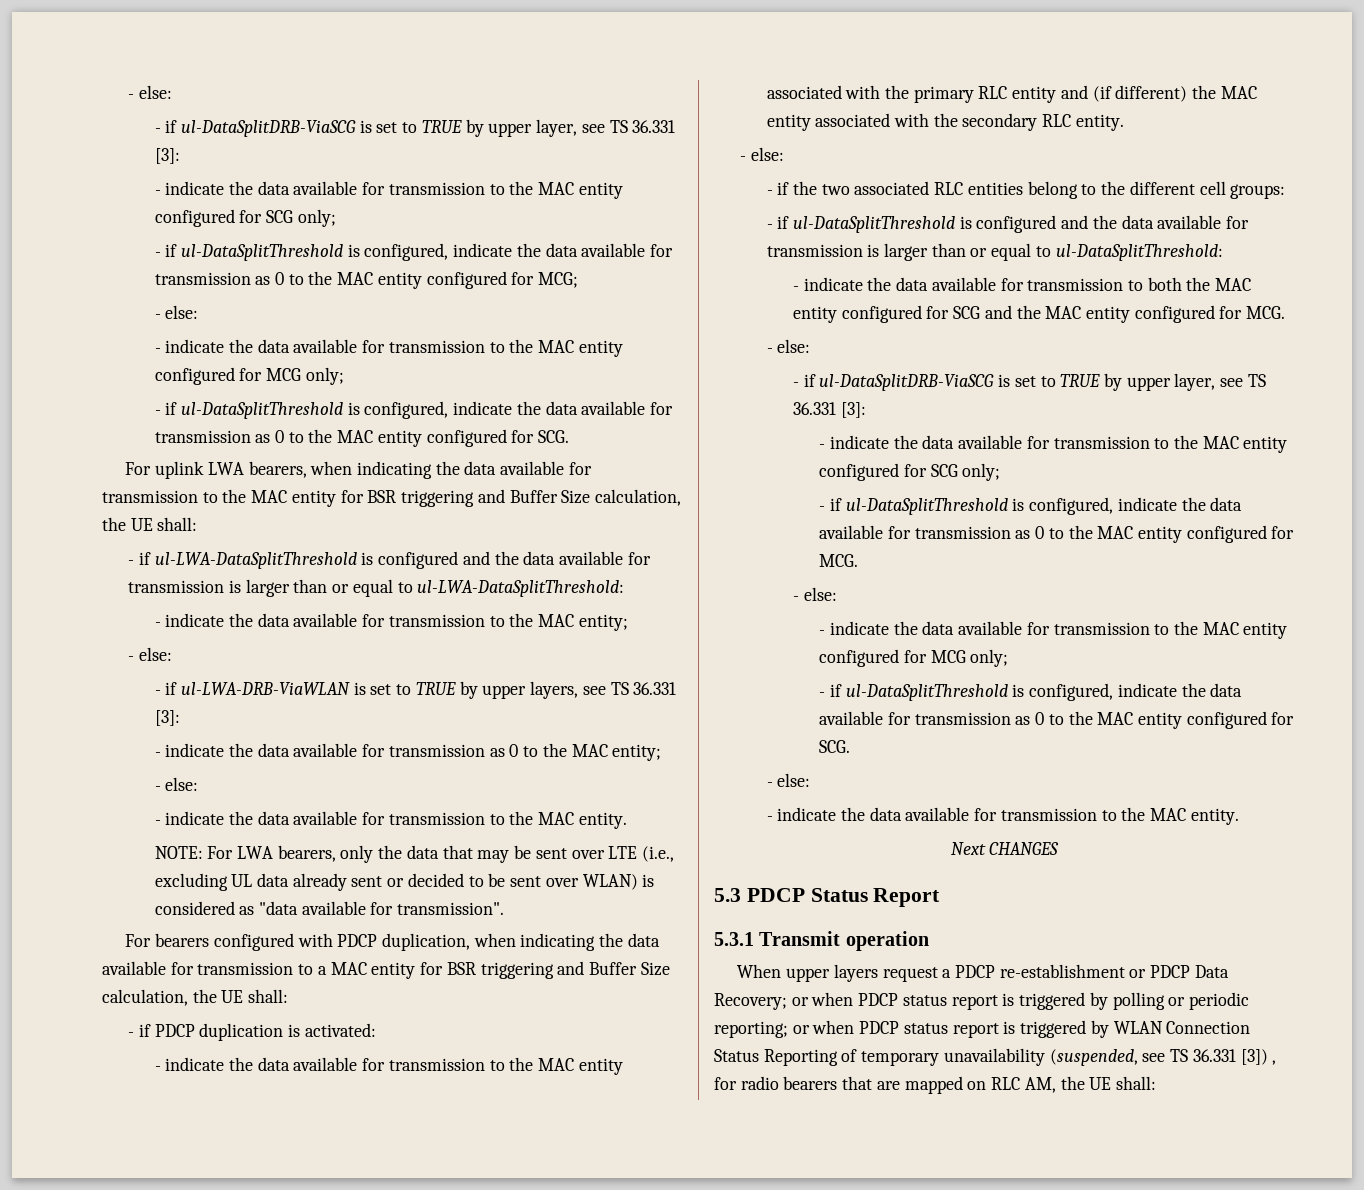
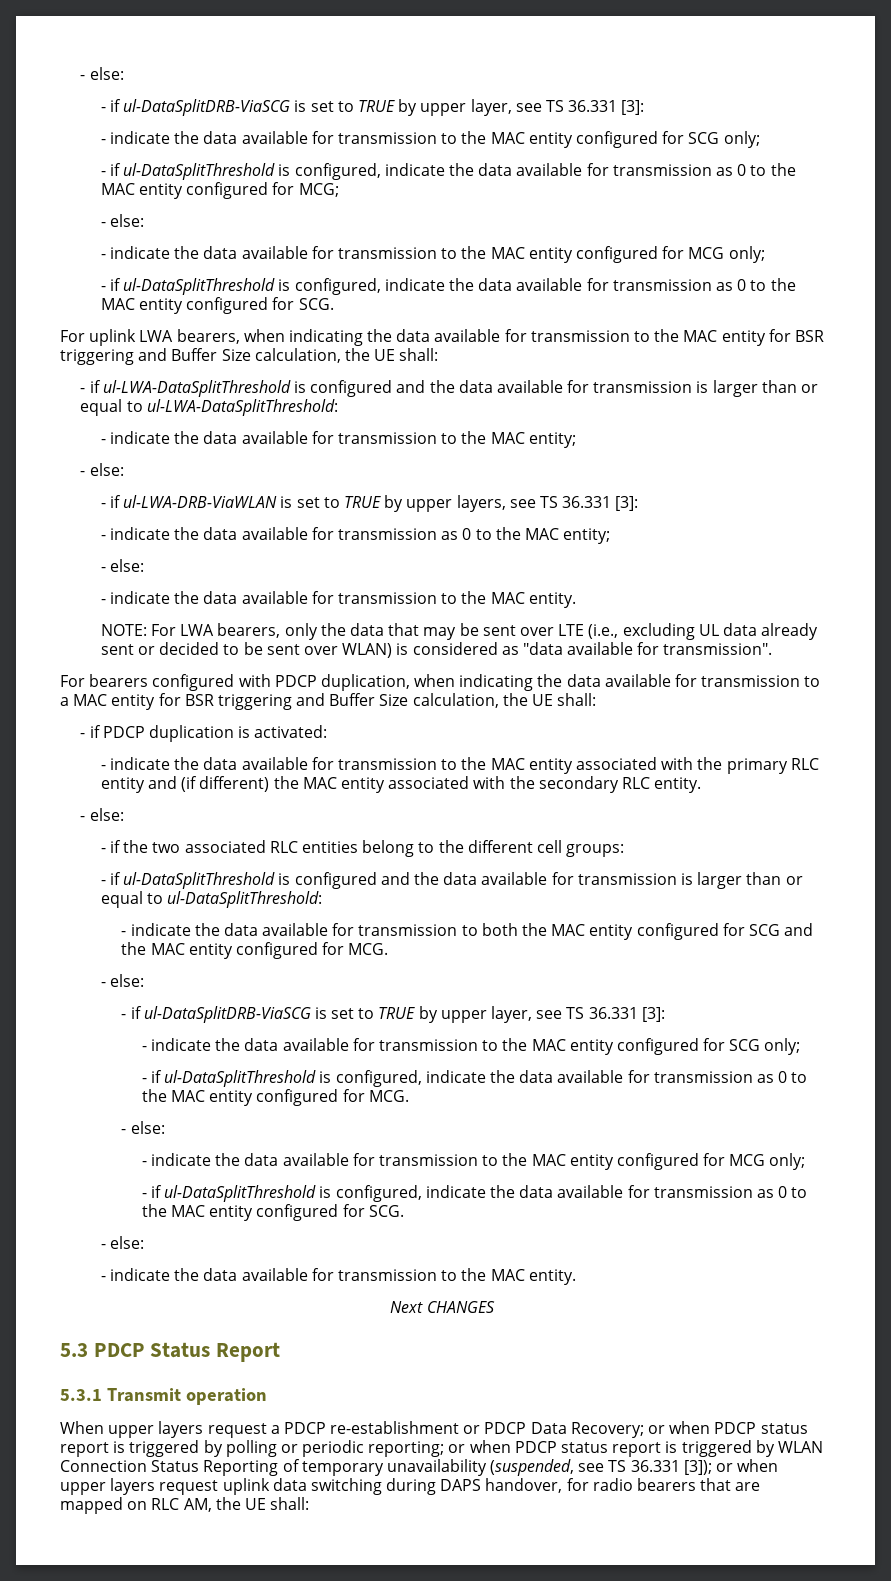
- When upper layers request a PDCP re-establishment or PDCP Data Recovery; or when PDCP status report is triggered by polling or periodic reporting; or when PDCP status report is triggered by WLAN Connection Status Reporting of temporary unavailability (suspended, see TS 36.331 [3]) , for radio bearers that are mapped on RLC AM, the UE shall:
+ When upper layers request a PDCP re-establishment or PDCP Data Recovery; or when PDCP status report is triggered by polling or periodic reporting; or when PDCP status report is triggered by WLAN Connection Status Reporting of temporary unavailability (suspended, see TS 36.331 [3]); or when upper layers request uplink data switching during DAPS handover, for radio bearers that are mapped on RLC AM, the UE shall:

